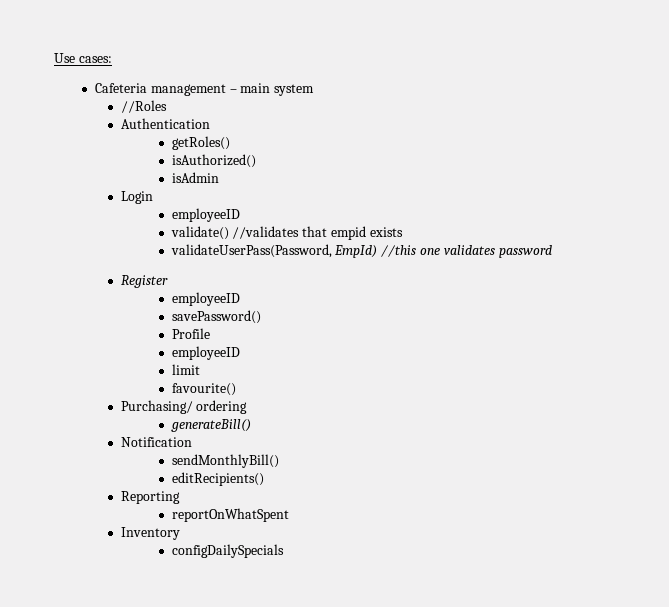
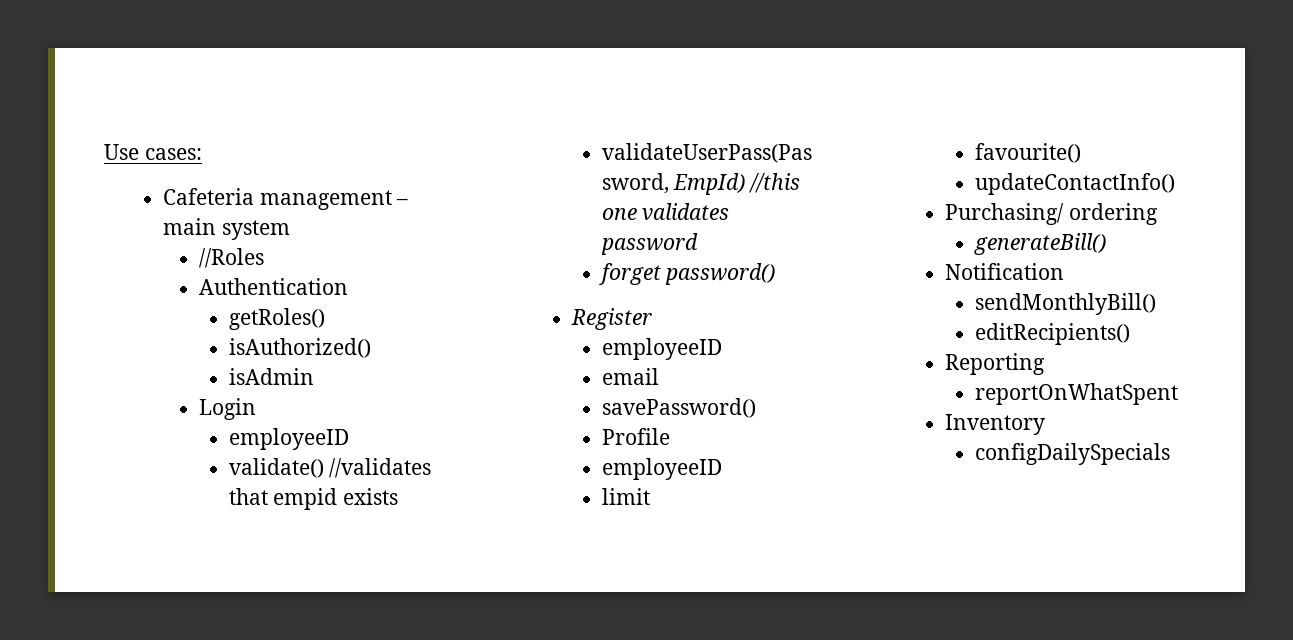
+ forget password()
+ email
+ updateContactInfo()

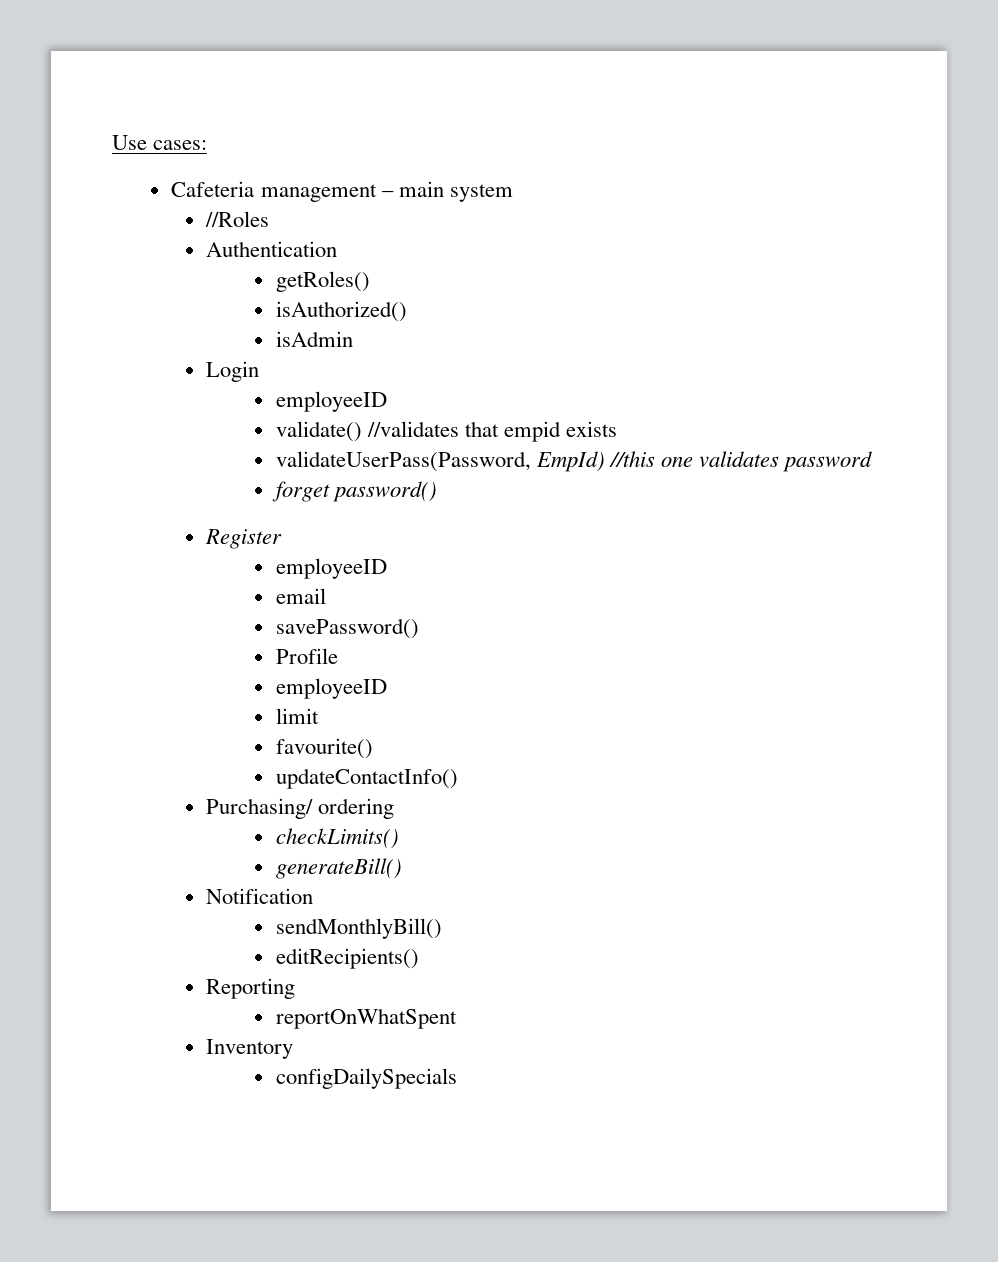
+ checkLimits()

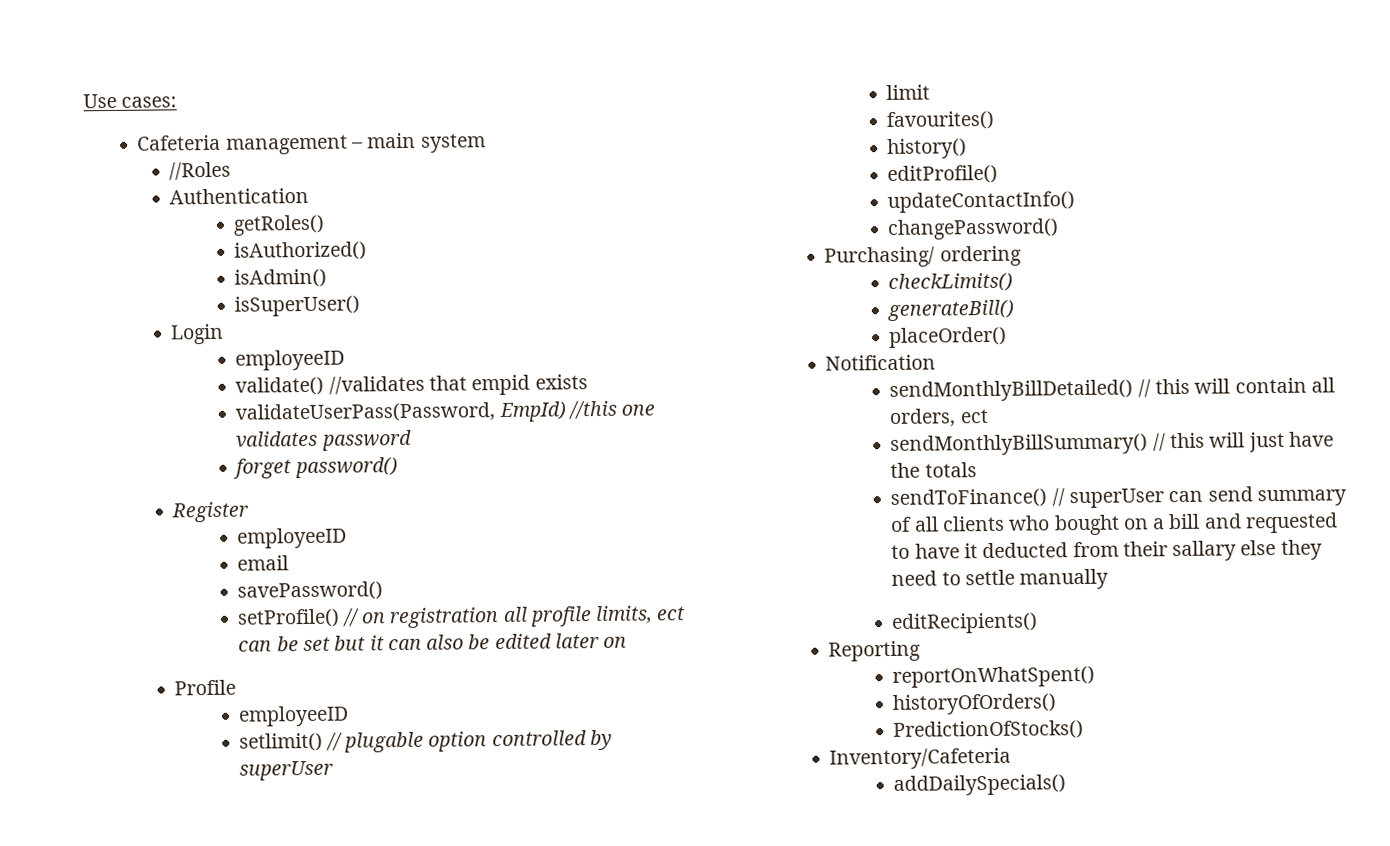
- isAdmin
+ isAdmin()
+ isSuperUser()
+ setProfile() // on registration all profile limits, ect can be set but it can also be edited later on
  Profile
  employeeID
+ setlimit() // plugable option controlled by superUser
  limit
- favourite()
+ favourites()
+ history()
+ editProfile()
+ changePassword()
+ placeOrder()
- sendMonthlyBill()
+ sendMonthlyBillDetailed() // this will contain all orders, ect
+ sendMonthlyBillSummary() // this will just have the totals
+ sendToFinance() // superUser can send summary of all clients who bought on a bill and requested to have it deducted from their sallary else they need to settle manually
  editRecipients()
  Reporting
- reportOnWhatSpent
- Inventory
- configDailySpecials
+ reportOnWhatSpent()
+ historyOfOrders()
+ PredictionOfStocks()
+ Inventory/Cafeteria
+ addDailySpecials()

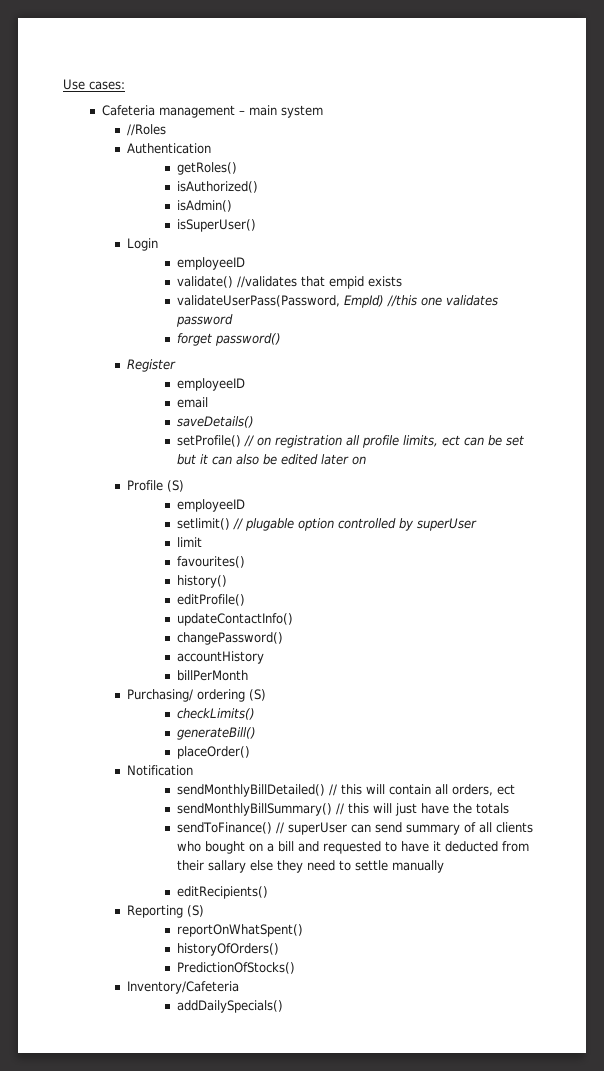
- savePassword()
+ saveDetails()
- Profile
+ Profile (S)
+ accountHistory
+ billPerMonth
- Purchasing/ ordering
+ Purchasing/ ordering (S)
- Reporting
+ Reporting (S)

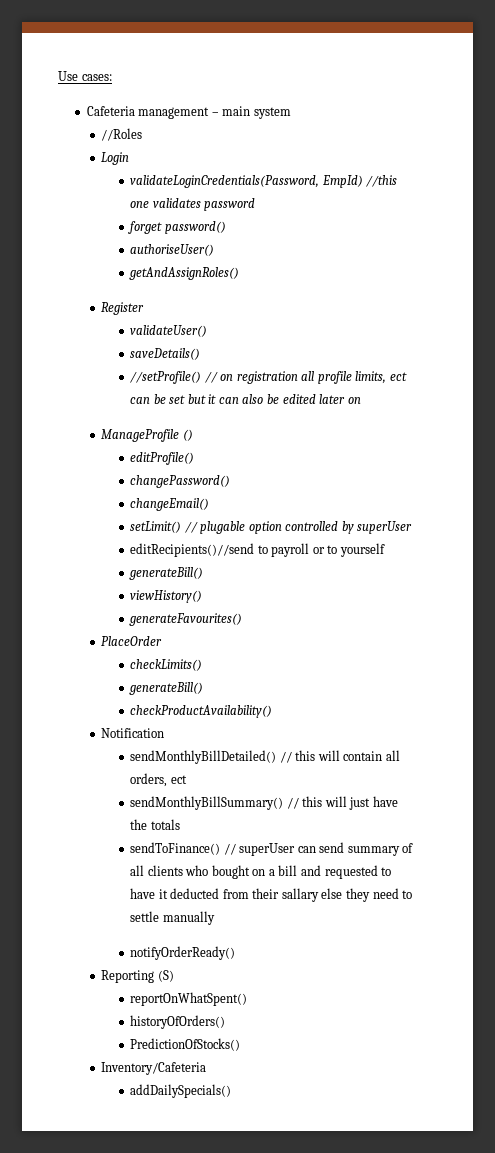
- Authentication
- getRoles()
- isAuthorized()
- isAdmin()
- isSuperUser()
  Login
- employeeID
- validate() //validates that empid exists
- validateUserPass(Password, EmpId) //this one validates password
+ validateLoginCredentials(Password, EmpId) //this one validates password
+ authoriseUser()
+ getAndAssignRoles()
  Register
- employeeID
- email
+ validateUser()
- setProfile() // on registration all profile limits, ect can be set but it can also be edited later on
+ //setProfile() // on registration all profile limits, ect can be set but it can also be edited later on
- Profile (S)
- employeeID
- setlimit() // plugable option controlled by superUser
+ ManageProfile ()
+ editProfile()
+ changePassword()
+ changeEmail()
+ setLimit() // plugable option controlled by superUser
- limit
- favourites()
- history()
- editProfile()
- updateContactInfo()
- changePassword()
- accountHistory
- billPerMonth
- Purchasing/ ordering (S)
+ editRecipients()//send to payroll or to yourself
+ generateBill()
+ viewHistory()
+ generateFavourites()
+ PlaceOrder
- placeOrder()
+ checkProductAvailability()
- editRecipients()
+ notifyOrderReady()

